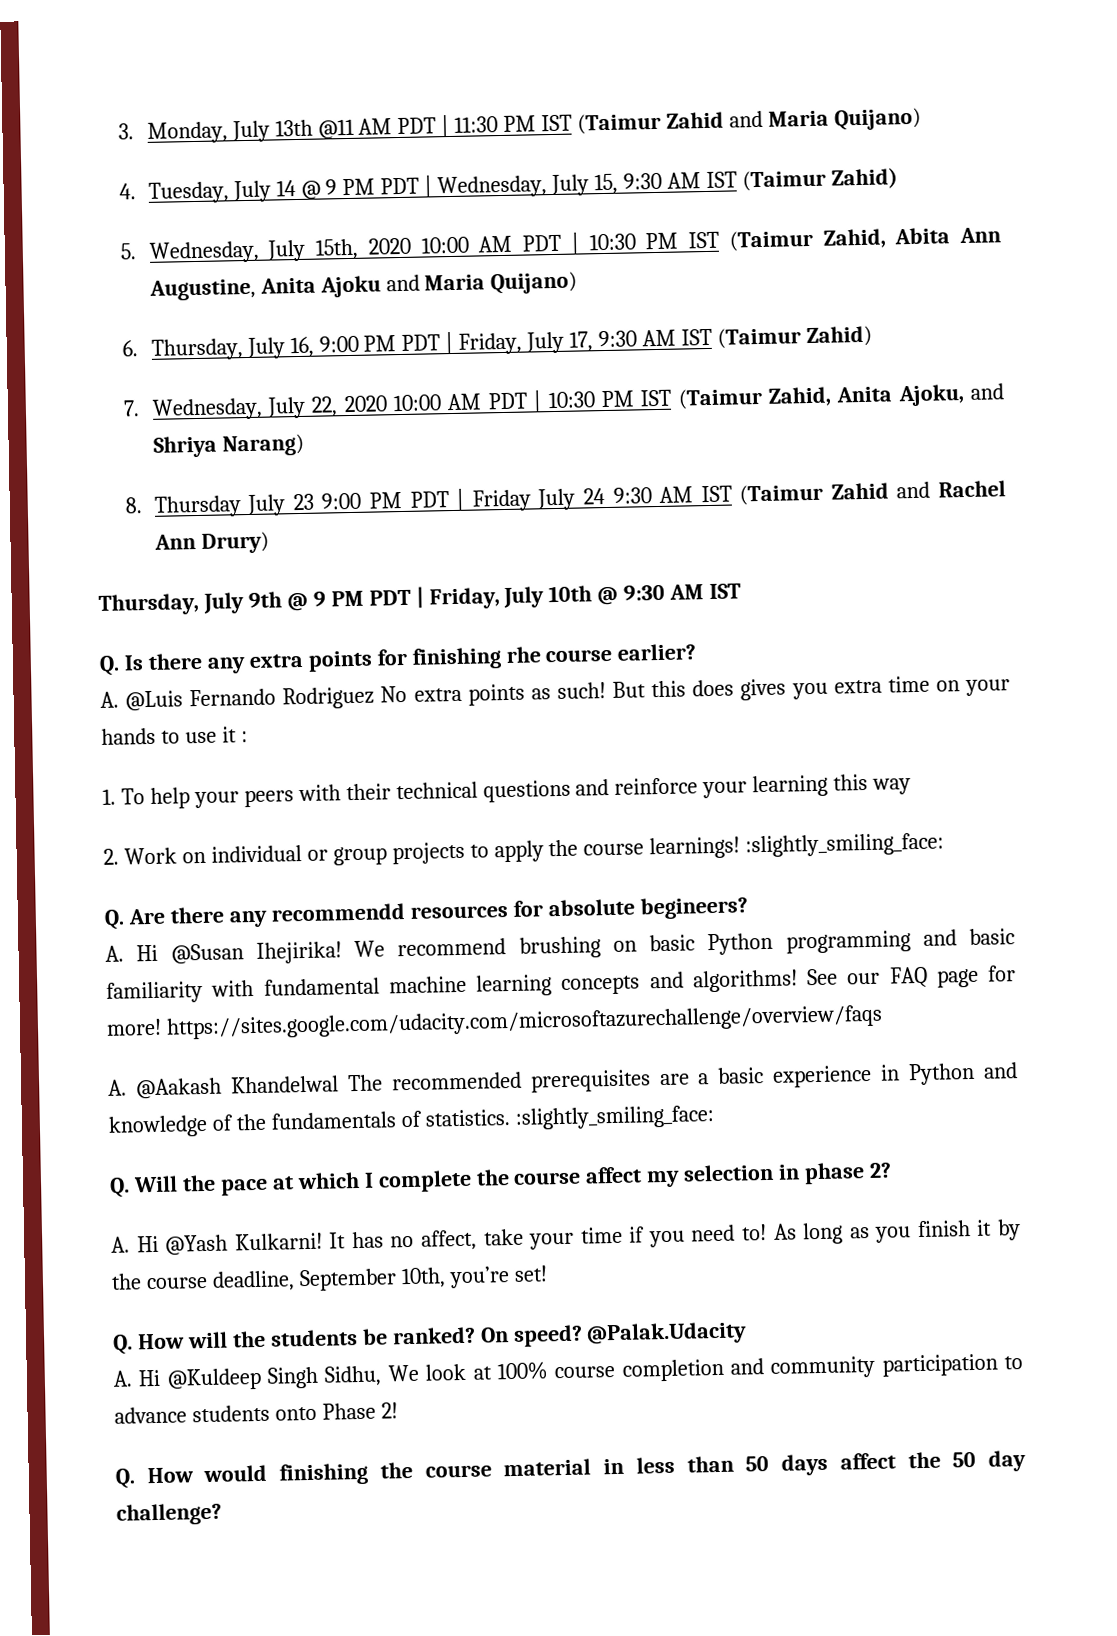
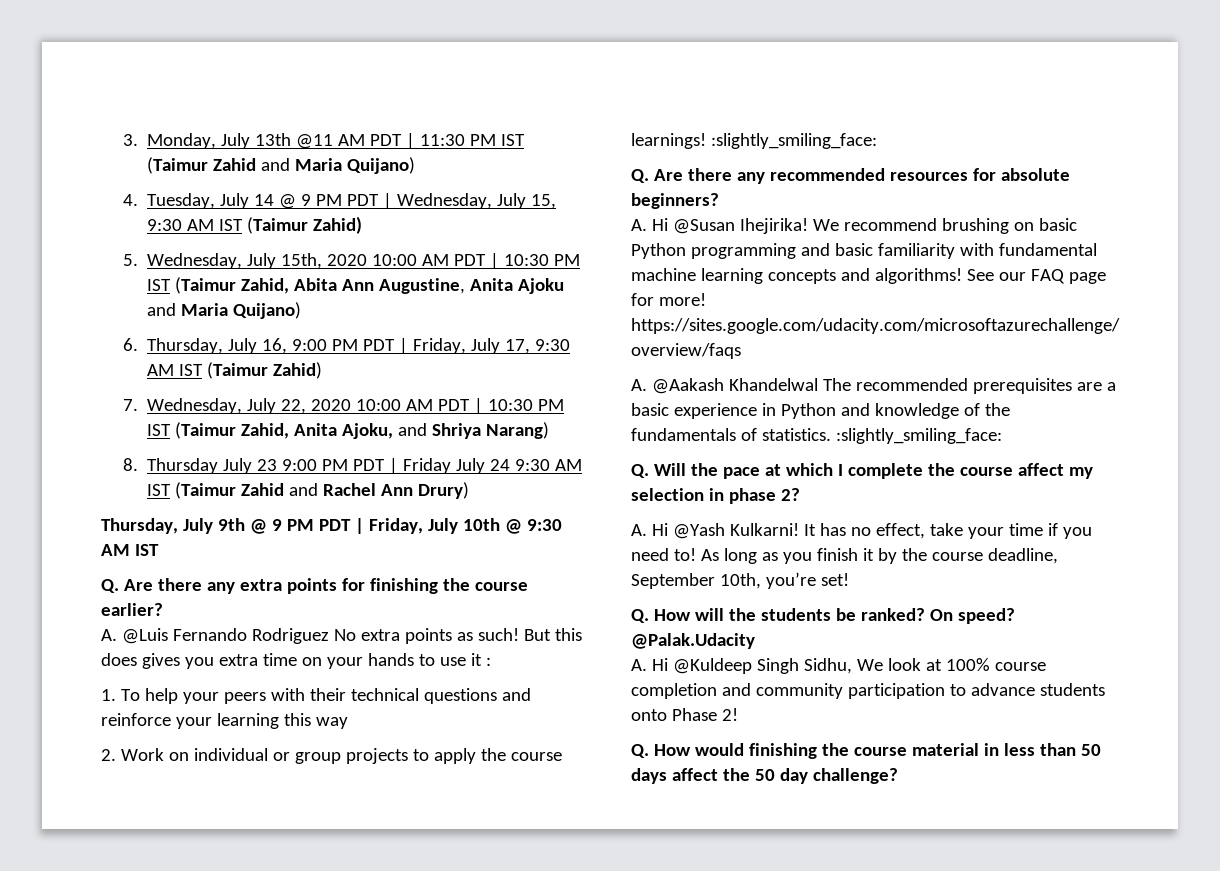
- Q. Is there any extra points for finishing rhe course earlier?
+ Q. Are there any extra points for finishing the course earlier?
- Q. Are there any recommendd resources for absolute begineers?
+ Q. Are there any recommended resources for absolute beginners?
- It has no affect, take your time if you need to!
+ It has no effect, take your time if you need to!

